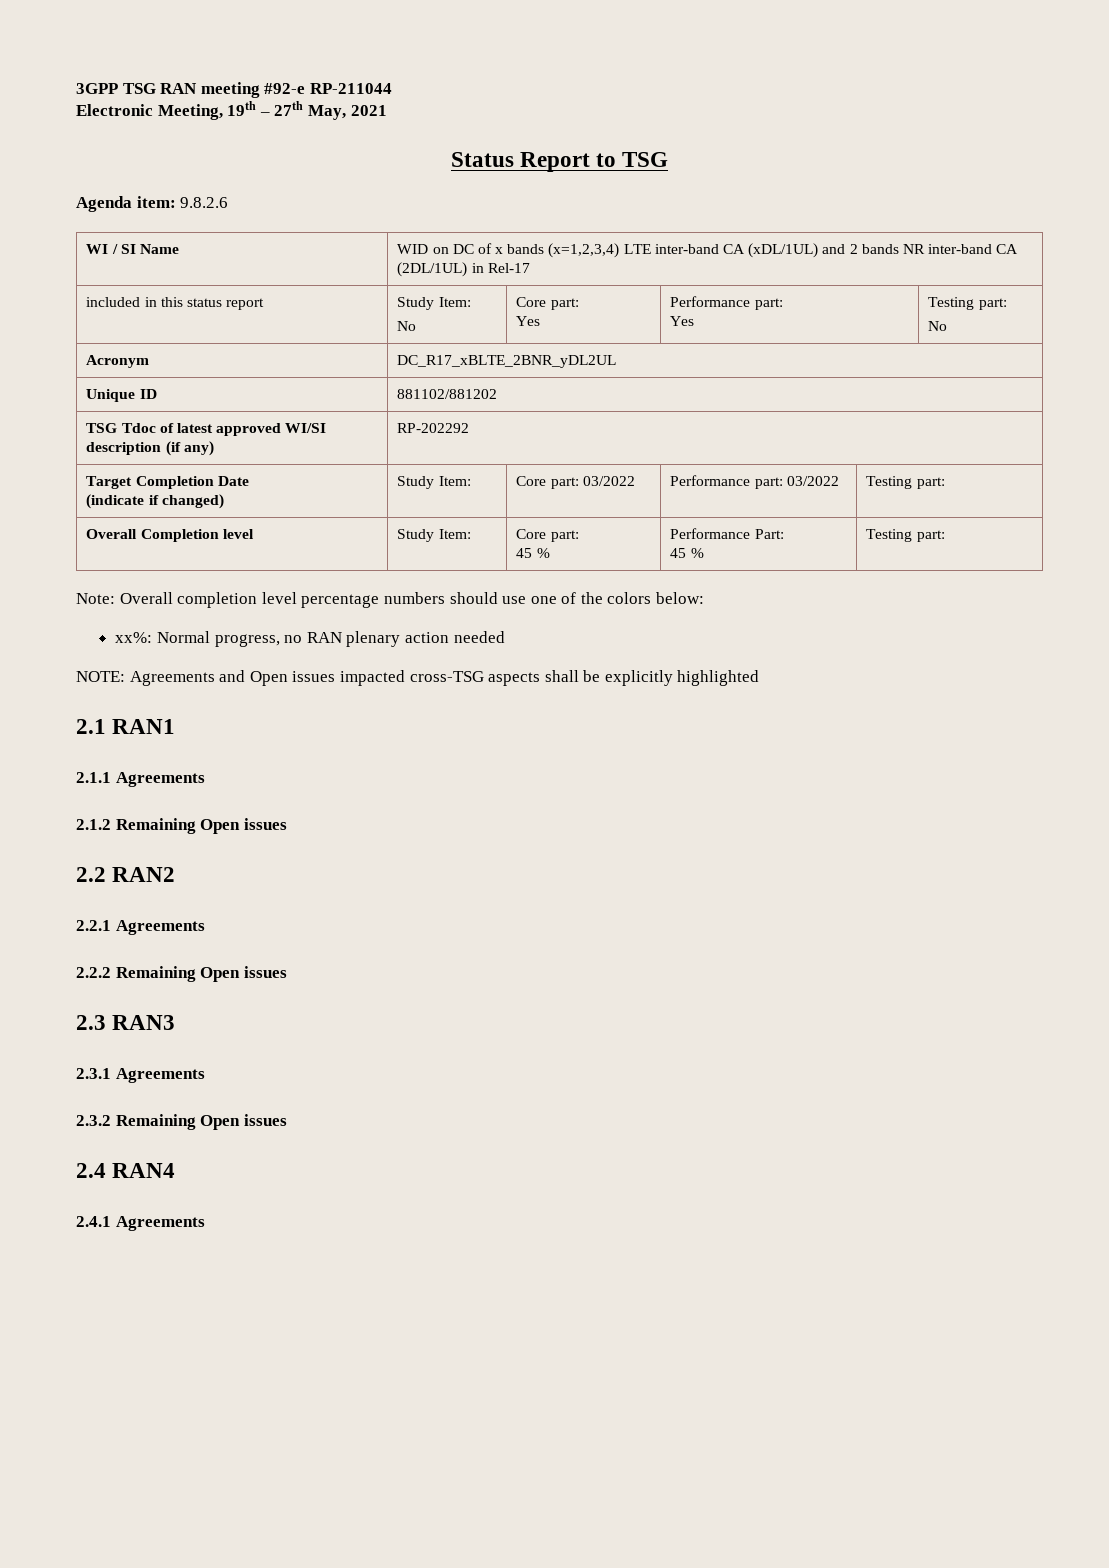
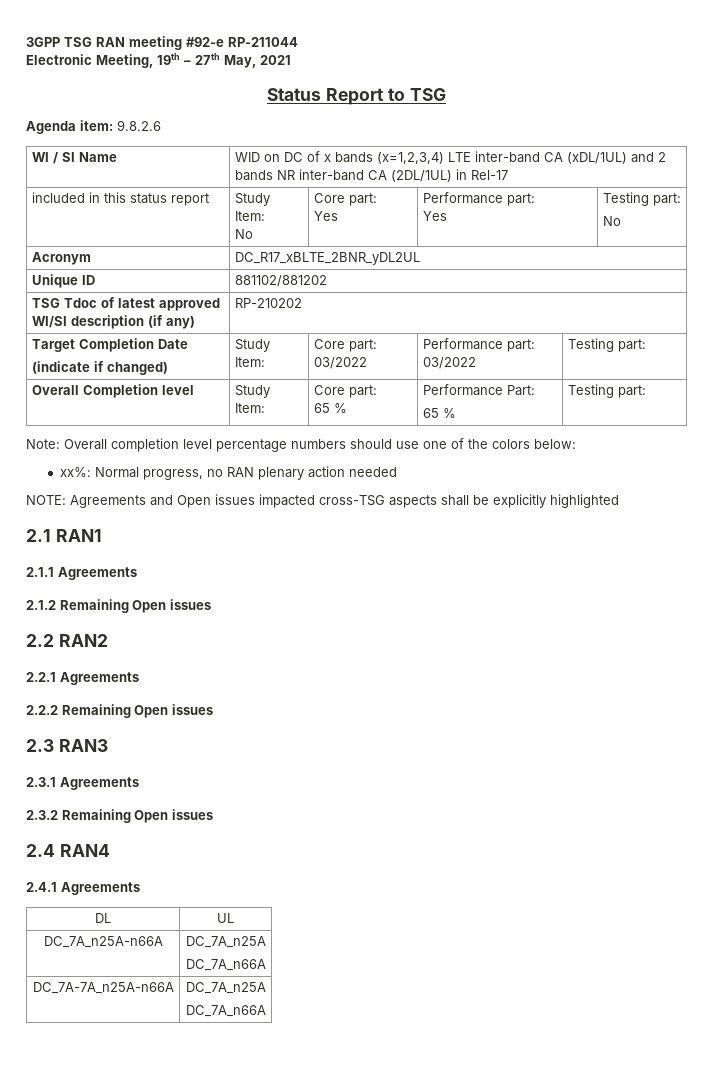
- TSG Tdoc of latest approved WI/SI description (if any) | RP-202292
+ TSG Tdoc of latest approved WI/SI description (if any) | RP-210202
  Overall Completion level | Study Item: | Core part:
- 45 % | Performance Part:
- 45 % | Testing part:
+ 65 % | Performance Part:
+ 65 % | Testing part:
+ DL | UL
+ DC_7A_n25A-n66A | DC_7A_n25A
+ DC_7A_n66A
+ DC_7A-7A_n25A-n66A | DC_7A_n25A
+ DC_7A_n66A

